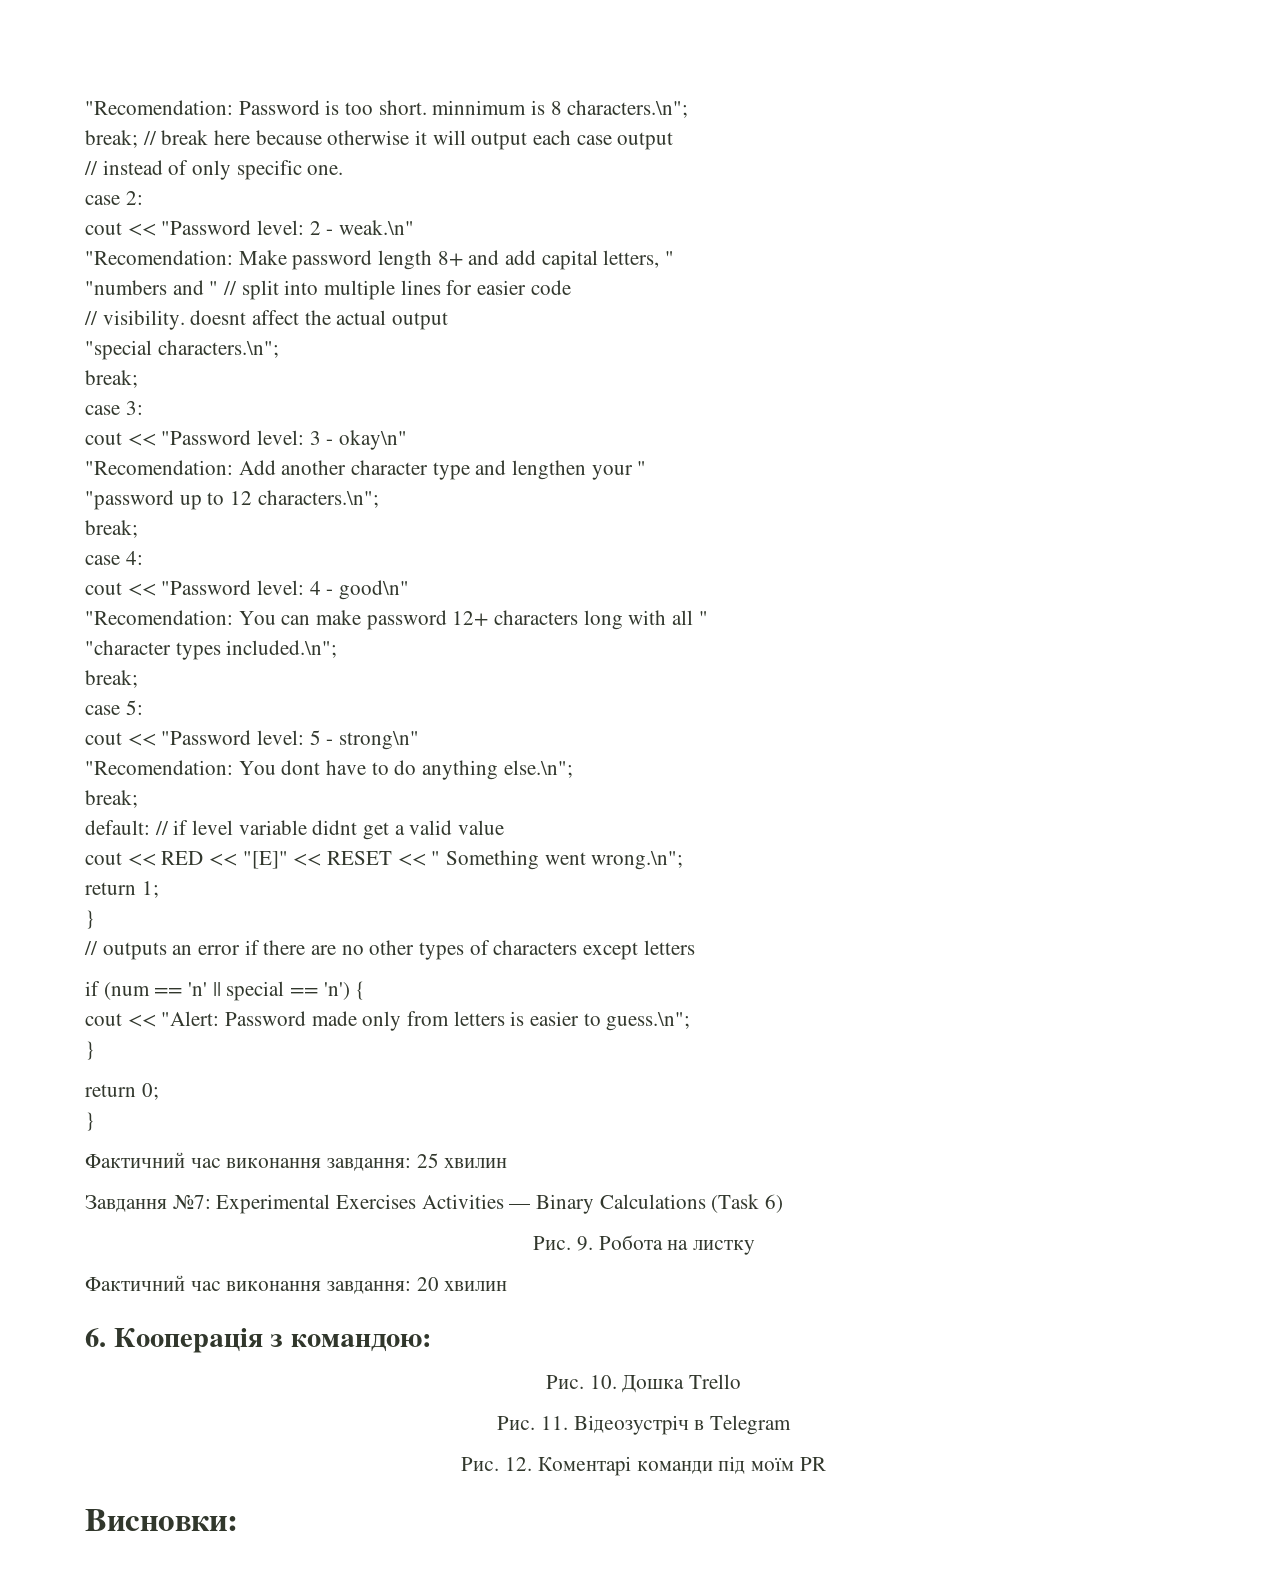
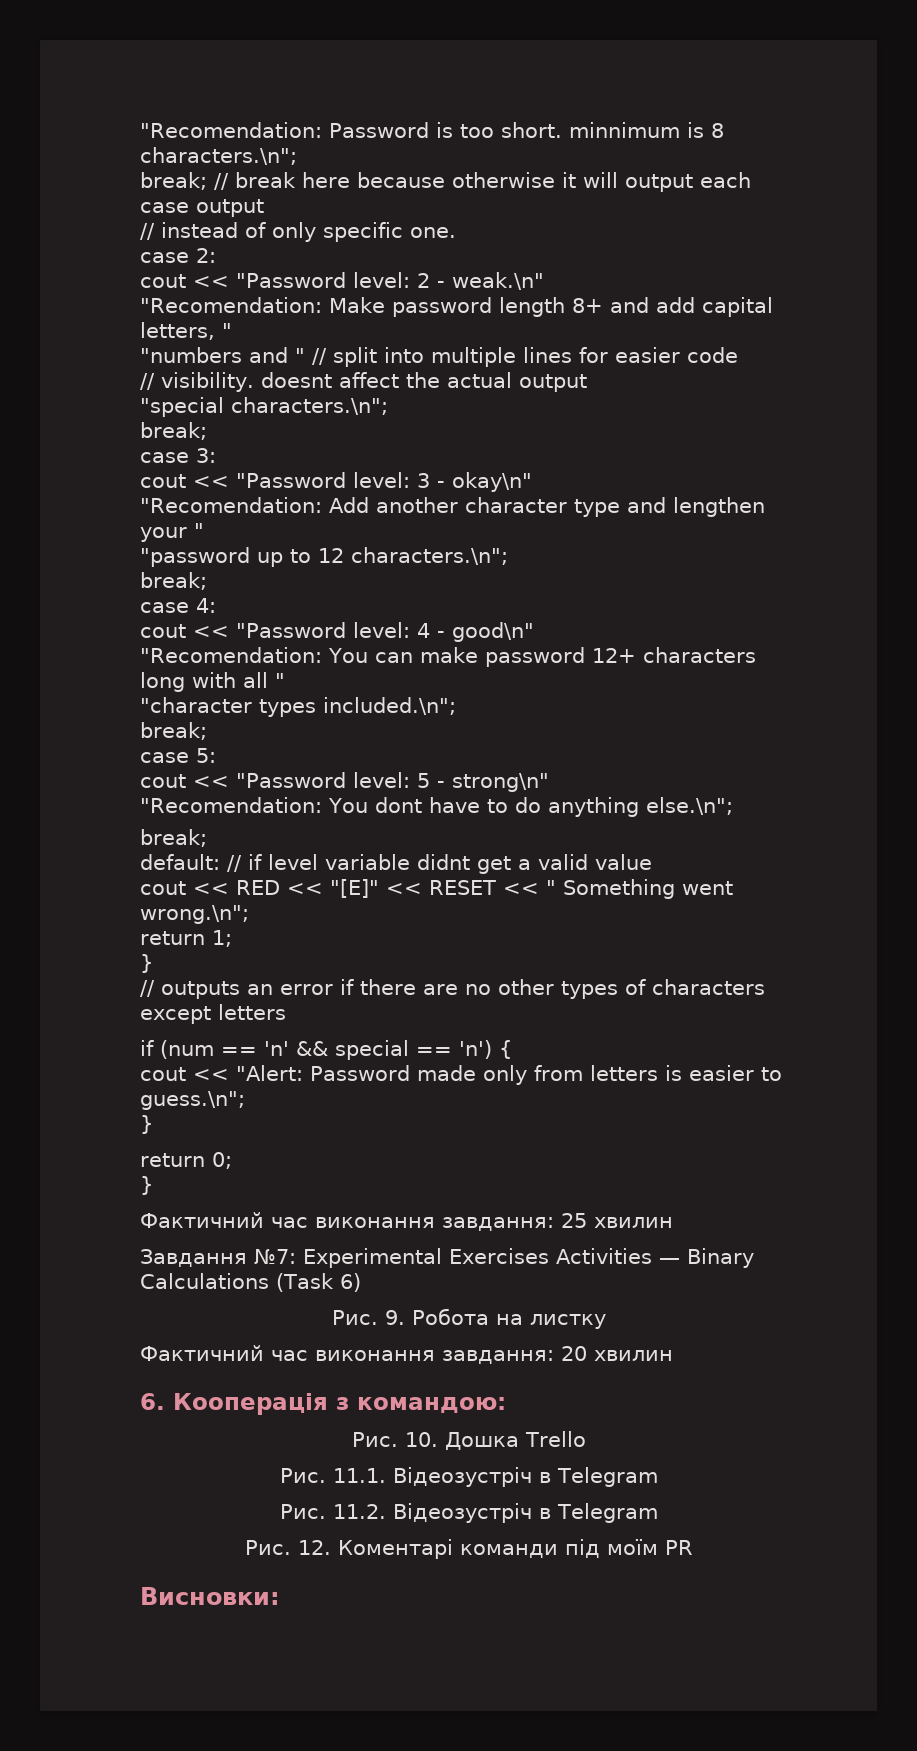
- if (num == 'n' || special == 'n') {
+ if (num == 'n' && special == 'n') {
- Рис. 11. Відеозустріч в Telegram
+ Рис. 11.1. Відеозустріч в Telegram
+ Рис. 11.2. Відеозустріч в Telegram

